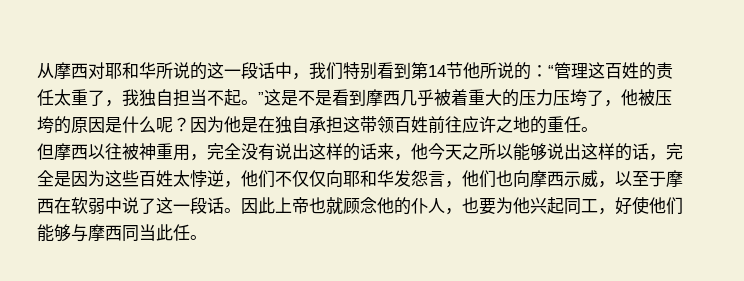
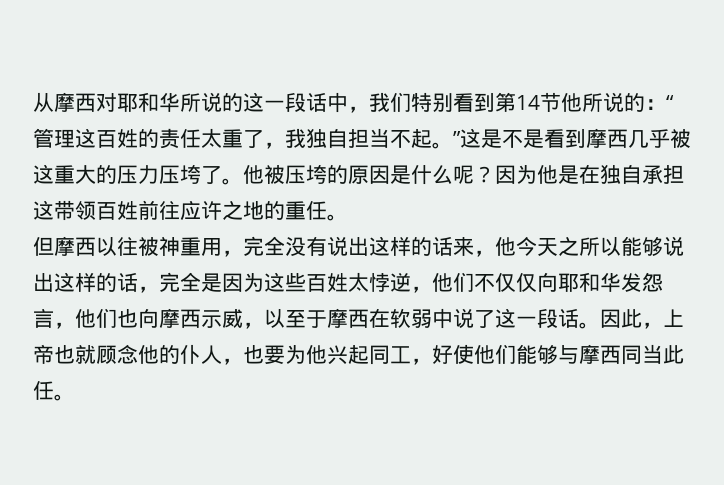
- 从摩西对耶和华所说的这一段话中，我们特别看到第14节他所说的：“管理这百姓的责任太重了，我独自担当不起。”这是不是看到摩西几乎被着重大的压力压垮了，他被压垮的原因是什么呢？
+ 从摩西对耶和华所说的这一段话中，我们特别看到第14节他所说的：“管理这百姓的责任太重了，我独自担当不起。”这是不是看到摩西几乎被这重大的压力压垮了。他被压垮的原因是什么呢？
- 因此上帝也就顾念他的仆人，也要为他兴起同工，好使他们能够与摩西同当此任。
+ 因此，上帝也就顾念他的仆人，也要为他兴起同工，好使他们能够与摩西同当此任。

